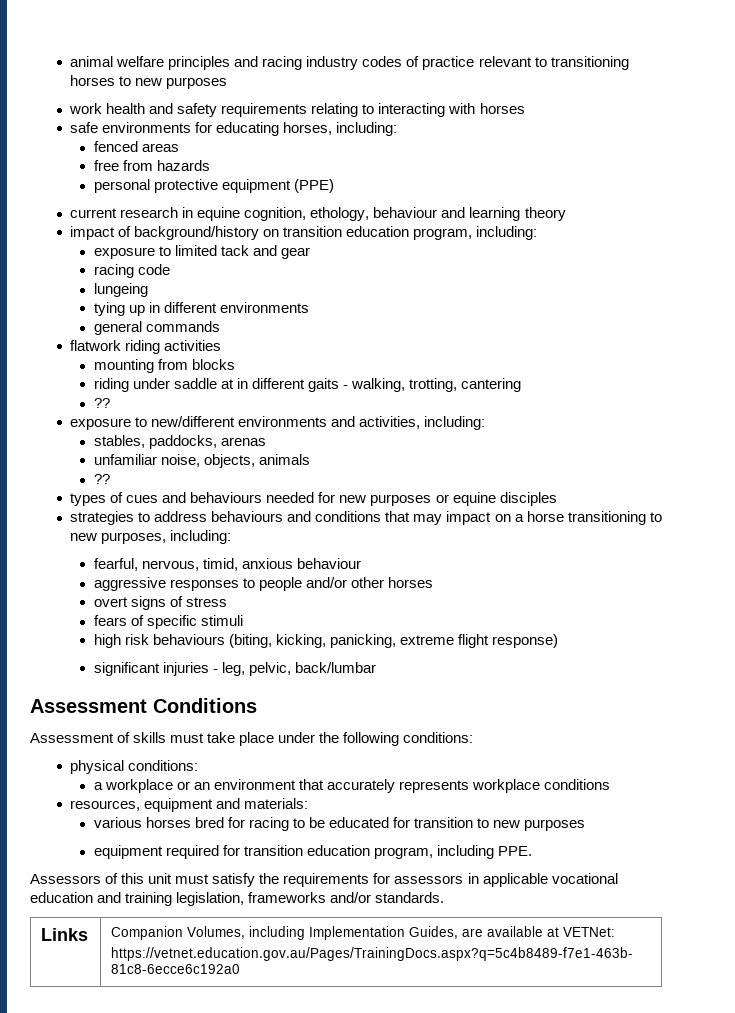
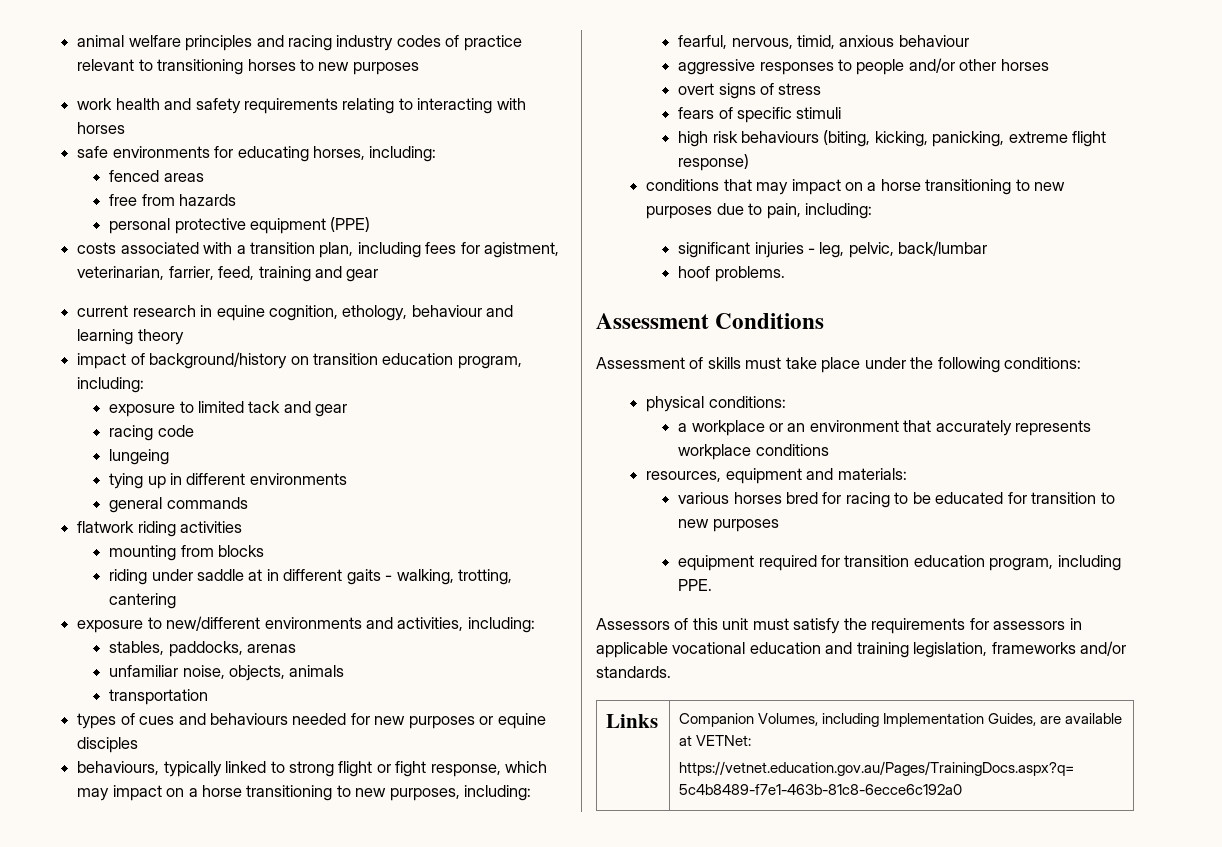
+ costs associated with a transition plan, including fees for agistment, veterinarian, farrier, feed, training and gear
  riding under saddle at in different gaits - walking, trotting, cantering
- ??
  unfamiliar noise, objects, animals
- ??
+ transportation
- strategies to address behaviours and conditions that may impact on a horse transitioning to new purposes, including:
+ behaviours, typically linked to strong flight or fight response, which may impact on a horse transitioning to new purposes, including:
+ conditions that may impact on a horse transitioning to new purposes due to pain, including:
+ hoof problems.

